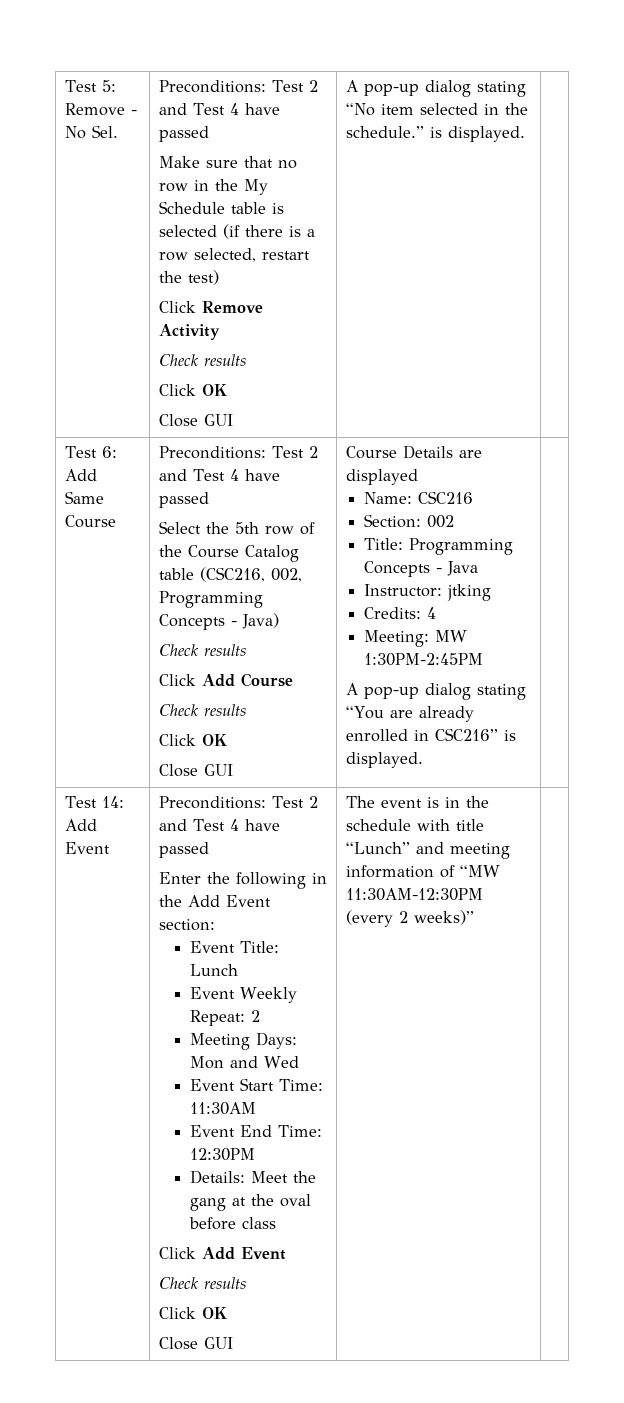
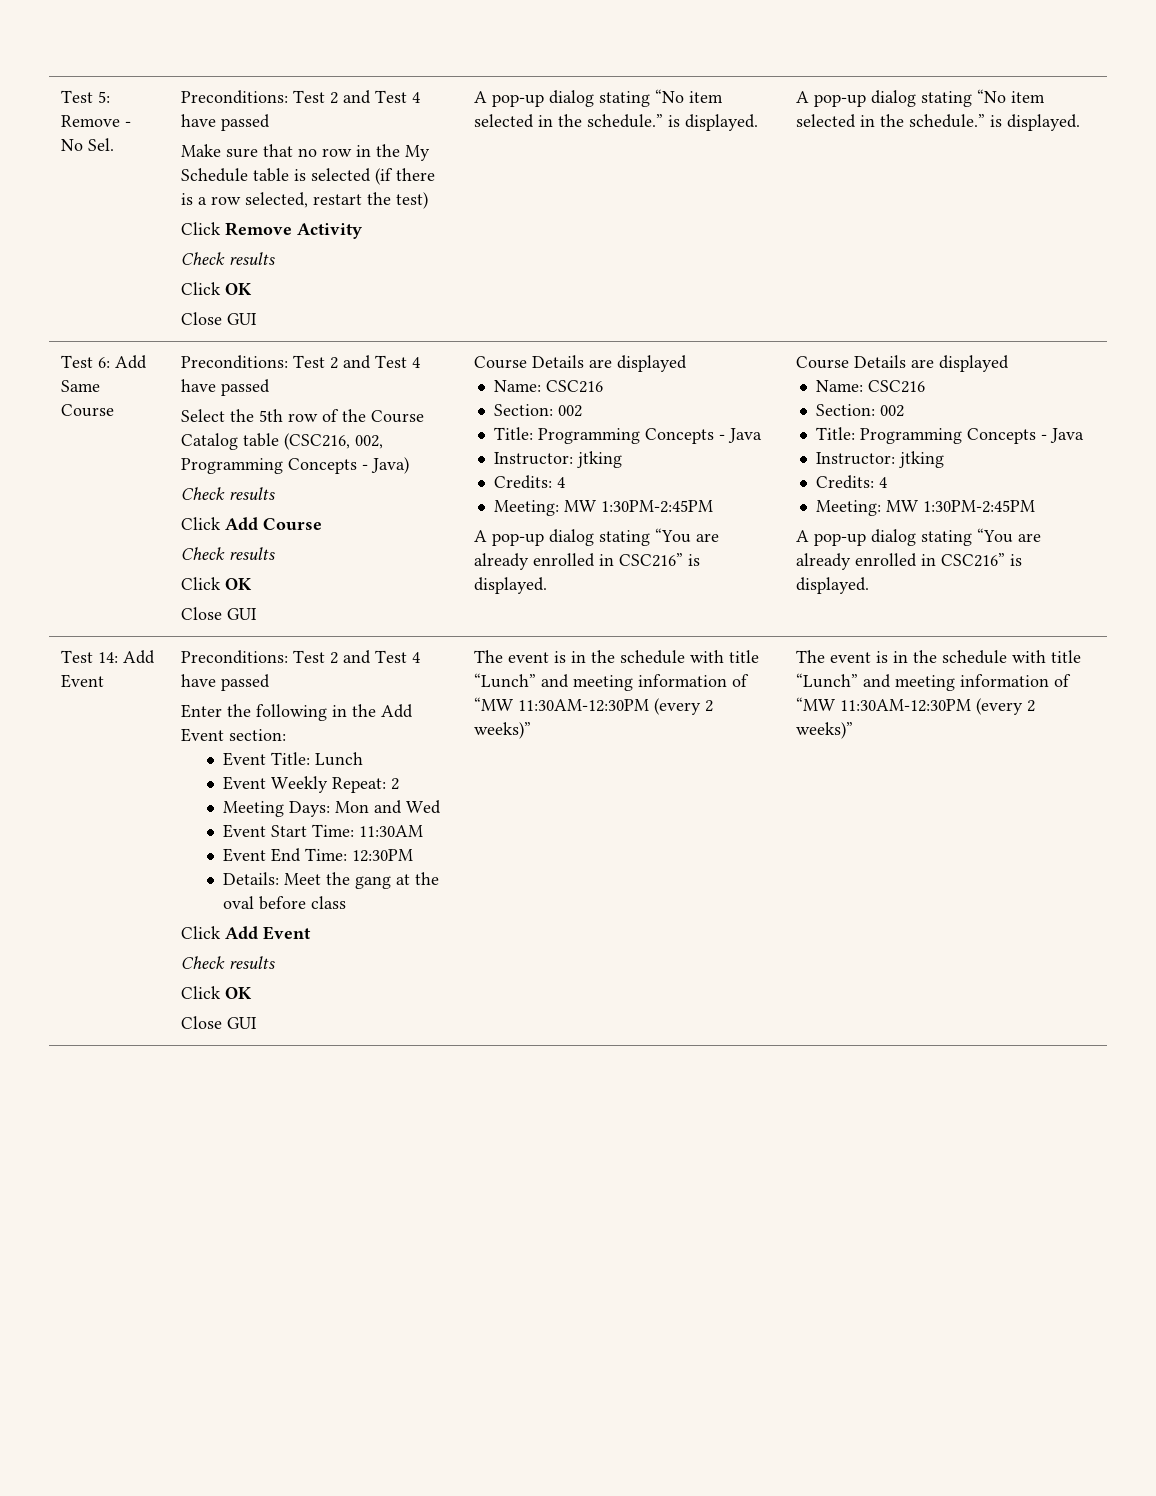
- A pop-up dialog stating “No item selected in the schedule.” is displayed.
+ A pop-up dialog stating “No item selected in the schedule.” is displayed. | A pop-up dialog stating “No item selected in the schedule.” is displayed.
+ A pop-up dialog stating “You are already enrolled in CSC216” is displayed. | Course Details are displayed
+ Name: CSC216
+ Section: 002
+ Title: Programming Concepts - Java
+ Instructor: jtking
+ Credits: 4
+ Meeting: MW 1:30PM-2:45PM
- The event is in the schedule with title “Lunch” and meeting information of “MW 11:30AM-12:30PM (every 2 weeks)”
+ The event is in the schedule with title “Lunch” and meeting information of “MW 11:30AM-12:30PM (every 2 weeks)” | The event is in the schedule with title “Lunch” and meeting information of “MW 11:30AM-12:30PM (every 2 weeks)”

